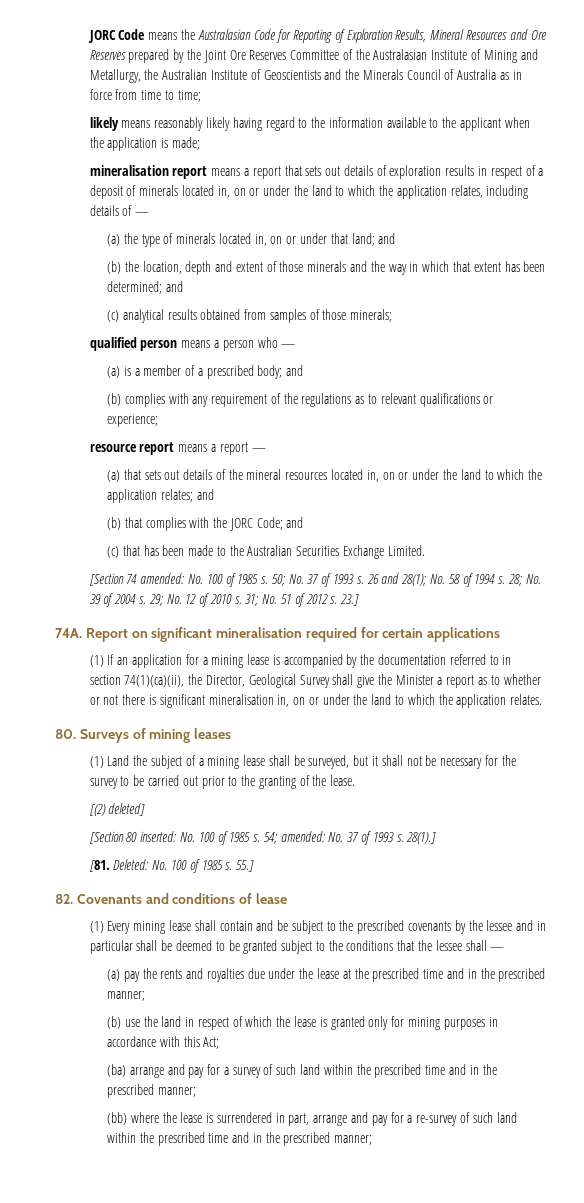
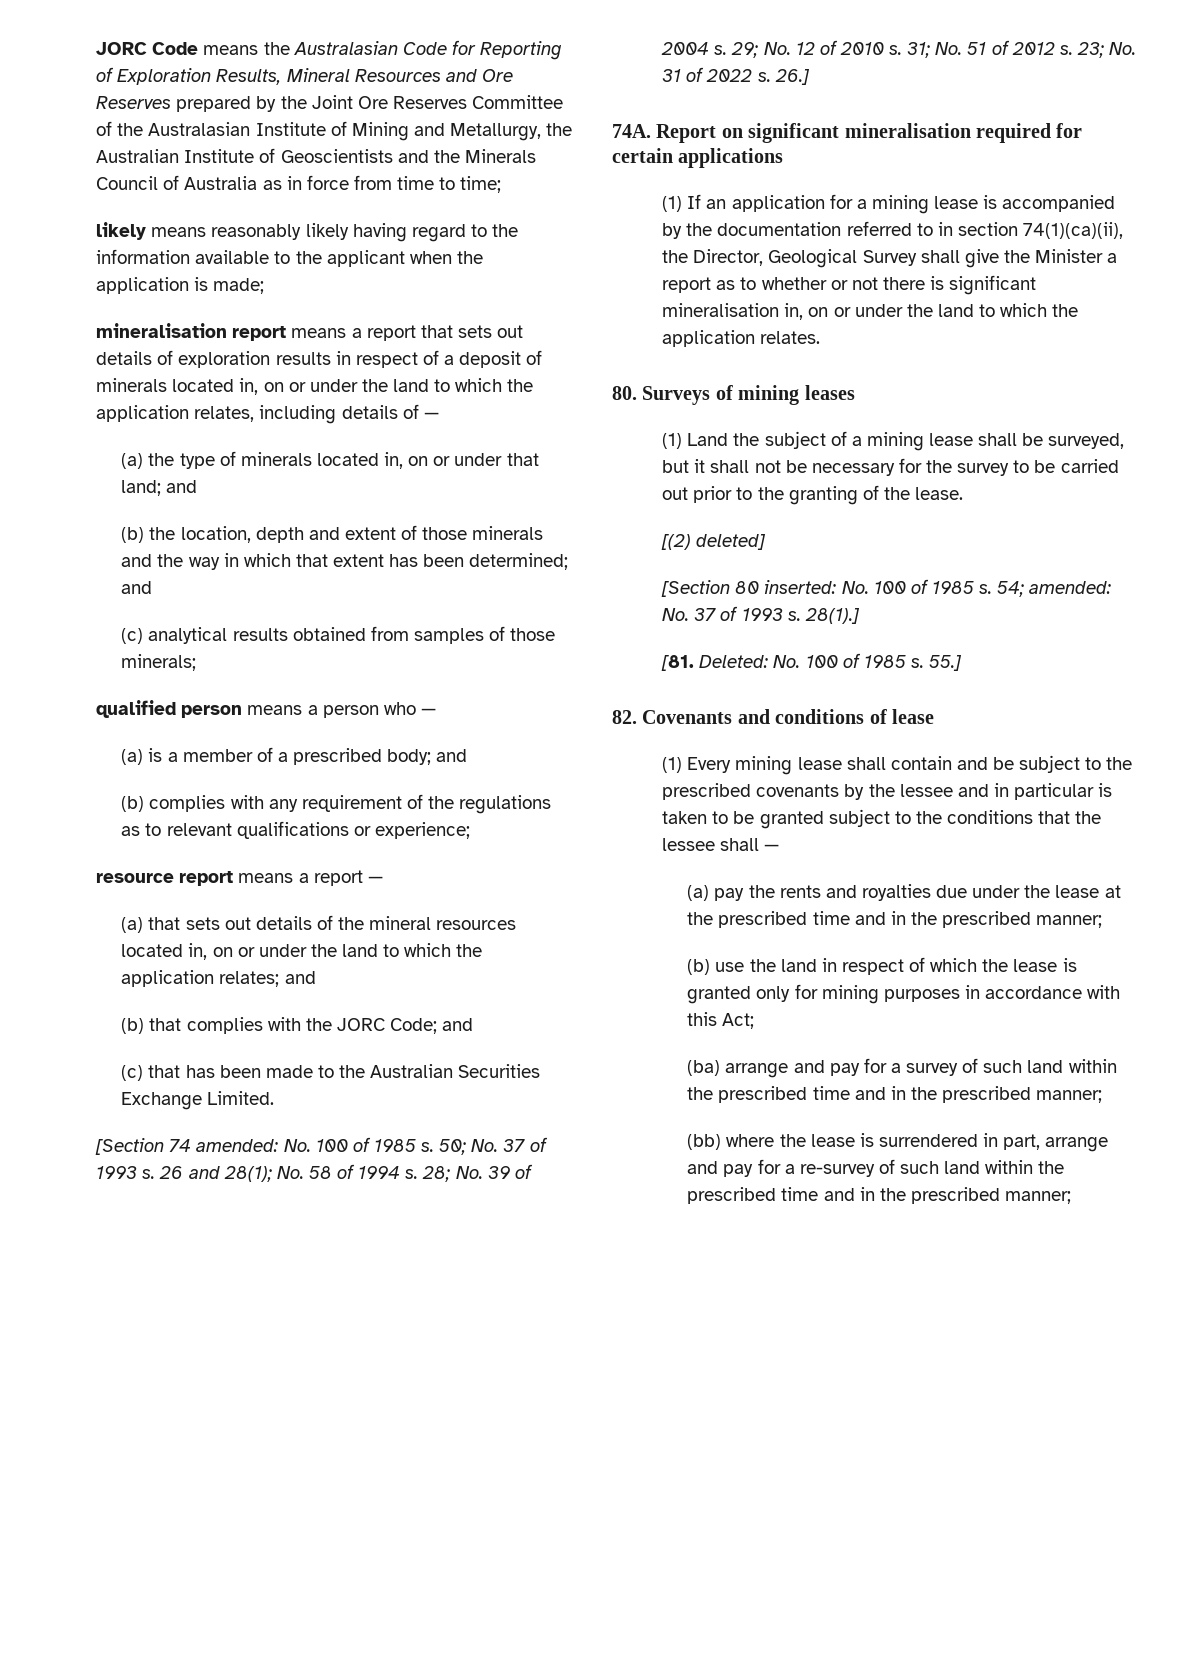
- 23.]
+ 23; No. 31 of 2022 s. 26.]
- (1) Every mining lease shall contain and be subject to the prescribed covenants by the lessee and in particular shall be deemed to be granted subject to the conditions that the lessee shall —
+ (1) Every mining lease shall contain and be subject to the prescribed covenants by the lessee and in particular is taken to be granted subject to the conditions that the lessee shall —

